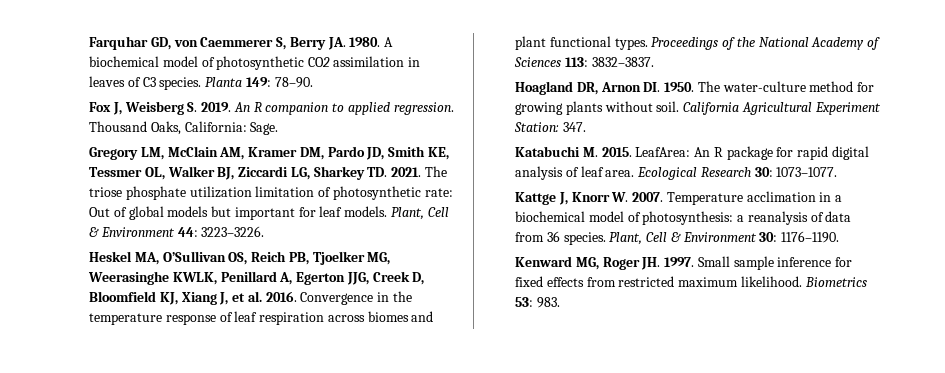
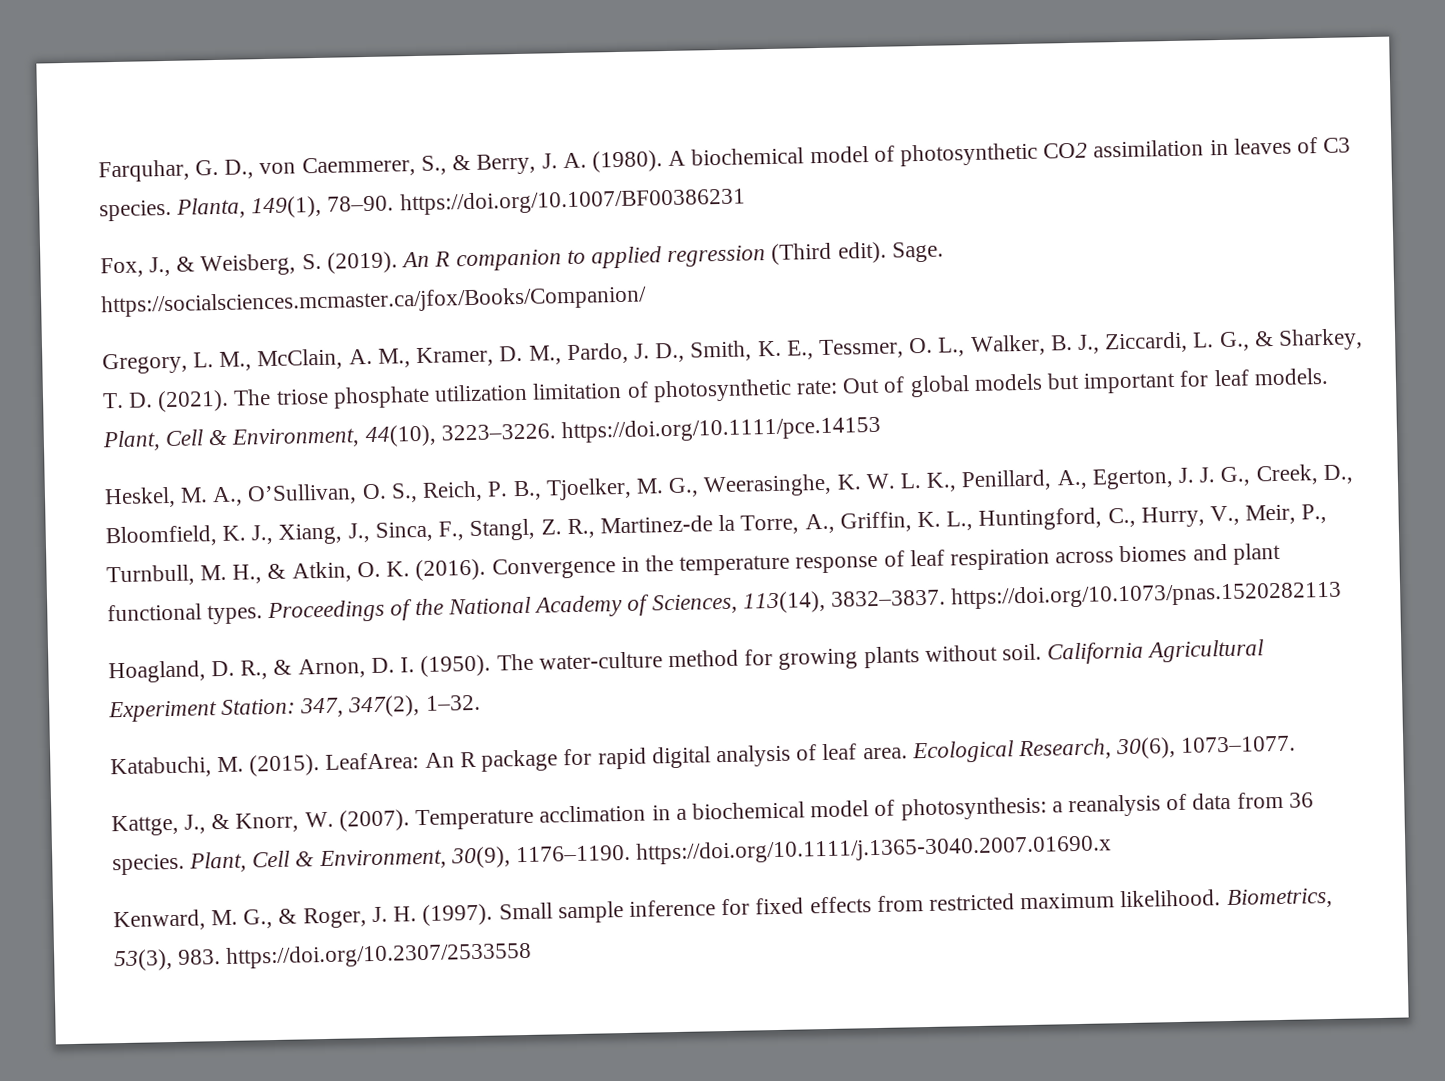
- Farquhar GD, von Caemmerer S, Berry JA. 1980.
+ Farquhar, G. D., von Caemmerer, S., & Berry, J. A. (1980).
- Planta 149: 78–90.
- Fox J, Weisberg S. 2019.
+ Planta, 149(1), 78–90. https://doi.org/10.1007/BF00386231
+ Fox, J., & Weisberg, S. (2019).
- An R companion to applied regression. Thousand Oaks, California: Sage.
- Gregory LM, McClain AM, Kramer DM, Pardo JD, Smith KE, Tessmer OL, Walker BJ, Ziccardi LG, Sharkey TD. 2021.
+ An R companion to applied regression (Third edit). Sage. https://socialsciences.mcmaster.ca/jfox/Books/Companion/
+ Gregory, L. M., McClain, A. M., Kramer, D. M., Pardo, J. D., Smith, K. E., Tessmer, O. L., Walker, B. J., Ziccardi, L. G., & Sharkey, T. D. (2021).
- Plant, Cell & Environment 44: 3223–3226.
- Heskel MA, O’Sullivan OS, Reich PB, Tjoelker MG, Weerasinghe KWLK, Penillard A, Egerton JJG, Creek D, Bloomfield KJ, Xiang J, et al. 2016.
+ Plant, Cell & Environment, 44(10), 3223–3226. https://doi.org/10.1111/pce.14153
+ Heskel, M. A., O’Sullivan, O. S., Reich, P. B., Tjoelker, M. G., Weerasinghe, K. W. L. K., Penillard, A., Egerton, J. J. G., Creek, D., Bloomfield, K. J., Xiang, J., Sinca, F., Stangl, Z. R., Martinez-de la Torre, A., Griffin, K. L., Huntingford, C., Hurry, V., Meir, P., Turnbull, M. H., & Atkin, O. K. (2016).
- Proceedings of the National Academy of Sciences 113: 3832–3837.
- Hoagland DR, Arnon DI. 1950.
+ Proceedings of the National Academy of Sciences, 113(14), 3832–3837. https://doi.org/10.1073/pnas.1520282113
+ Hoagland, D. R., & Arnon, D. I. (1950).
- California Agricultural Experiment Station: 347.
- Katabuchi M. 2015.
+ California Agricultural Experiment Station: 347, 347(2), 1–32.
+ Katabuchi, M. (2015).
- Ecological Research 30: 1073–1077.
+ Ecological Research, 30(6), 1073–1077.
- Kattge J, Knorr W. 2007.
+ Kattge, J., & Knorr, W. (2007).
- Plant, Cell & Environment 30: 1176–1190.
- Kenward MG, Roger JH. 1997.
+ Plant, Cell & Environment, 30(9), 1176–1190. https://doi.org/10.1111/j.1365-3040.2007.01690.x
+ Kenward, M. G., & Roger, J. H. (1997).
- Biometrics 53: 983.
+ Biometrics, 53(3), 983. https://doi.org/10.2307/2533558

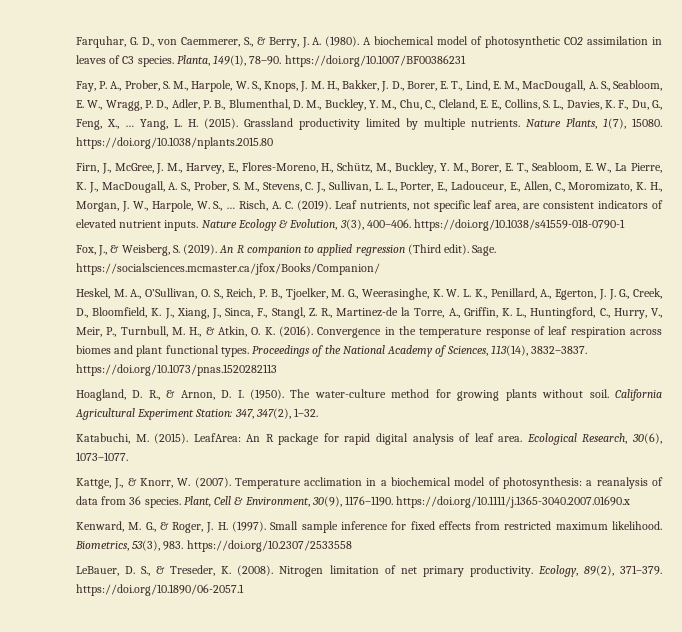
+ Fay, P. A., Prober, S. M., Harpole, W. S., Knops, J. M. H., Bakker, J. D., Borer, E. T., Lind, E. M., MacDougall, A. S., Seabloom, E. W., Wragg, P. D., Adler, P. B., Blumenthal, D. M., Buckley, Y. M., Chu, C., Cleland, E. E., Collins, S. L., Davies, K. F., Du, G., Feng, X., … Yang, L. H. (2015). Grassland productivity limited by multiple nutrients. Nature Plants, 1(7), 15080. https://doi.org/10.1038/nplants.2015.80
+ Firn, J., McGree, J. M., Harvey, E., Flores-Moreno, H., Schütz, M., Buckley, Y. M., Borer, E. T., Seabloom, E. W., La Pierre, K. J., MacDougall, A. S., Prober, S. M., Stevens, C. J., Sullivan, L. L., Porter, E., Ladouceur, E., Allen, C., Moromizato, K. H., Morgan, J. W., Harpole, W. S., … Risch, A. C. (2019). Leaf nutrients, not specific leaf area, are consistent indicators of elevated nutrient inputs. Nature Ecology & Evolution, 3(3), 400–406. https://doi.org/10.1038/s41559-018-0790-1
- Gregory, L. M., McClain, A. M., Kramer, D. M., Pardo, J. D., Smith, K. E., Tessmer, O. L., Walker, B. J., Ziccardi, L. G., & Sharkey, T. D. (2021). The triose phosphate utilization limitation of photosynthetic rate: Out of global models but important for leaf models. Plant, Cell & Environment, 44(10), 3223–3226. https://doi.org/10.1111/pce.14153
+ LeBauer, D. S., & Treseder, K. (2008). Nitrogen limitation of net primary productivity. Ecology, 89(2), 371–379. https://doi.org/10.1890/06-2057.1

